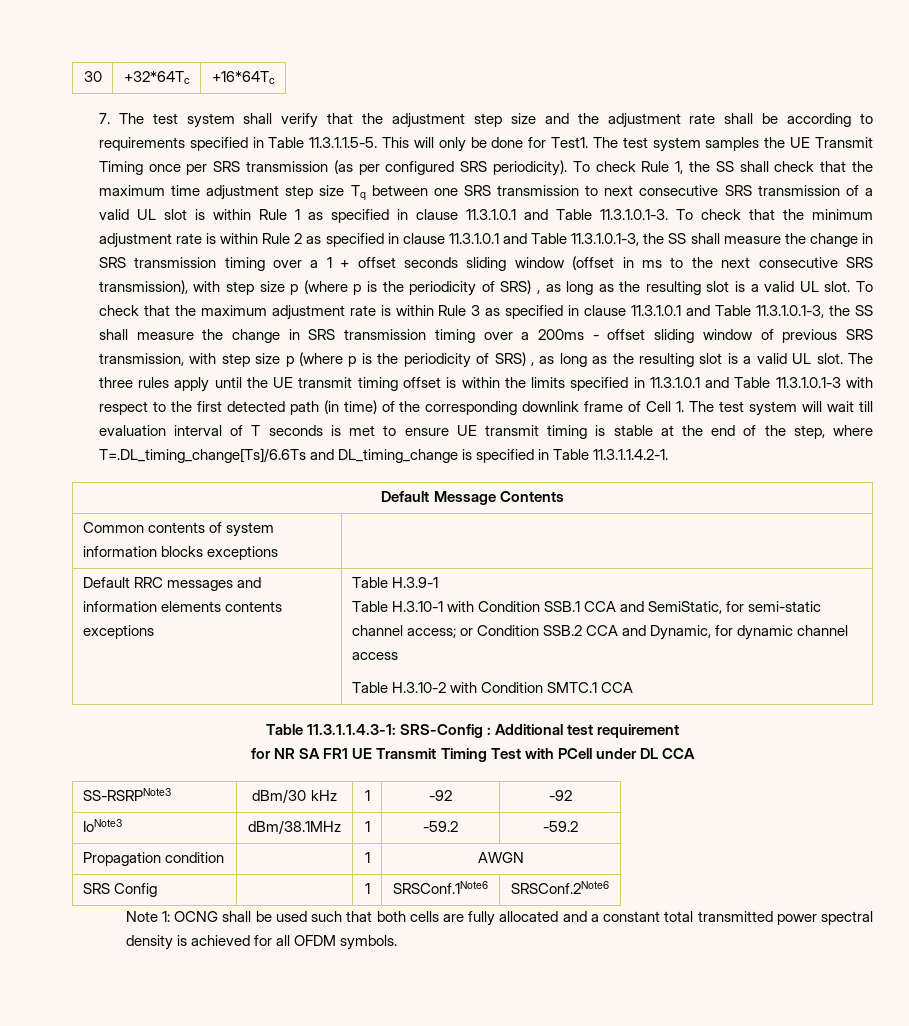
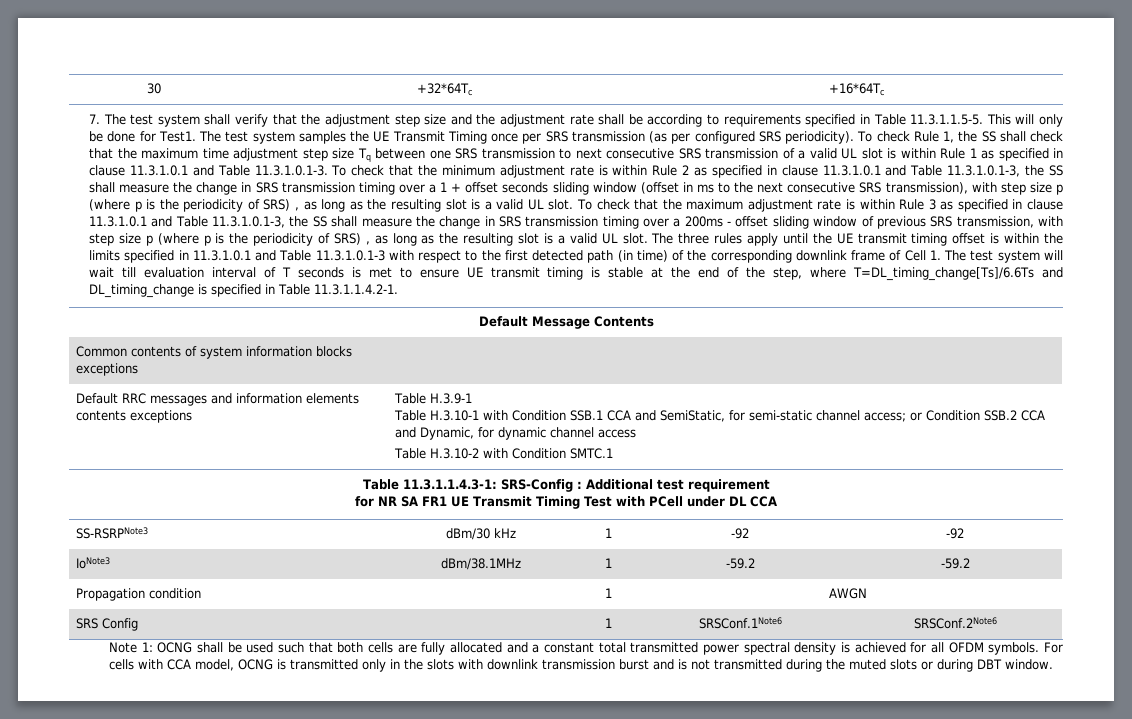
- The three rules apply until the UE transmit timing offset is within the limits specified in 11.3.1.0.1 and Table 11.3.1.0.1-3 with respect to the first detected path (in time) of the corresponding downlink frame of Cell 1. The test system will wait till evaluation interval of T seconds is met to ensure UE transmit timing is stable at the end of the step, where T=.DL_timing_change[Ts]/6.6Ts and DL_timing_change is specified in Table 11.3.1.1.4.2-1.
+ The three rules apply until the UE transmit timing offset is within the limits specified in 11.3.1.0.1 and Table 11.3.1.0.1-3 with respect to the first detected path (in time) of the corresponding downlink frame of Cell 1. The test system will wait till evaluation interval of T seconds is met to ensure UE transmit timing is stable at the end of the step, where T=DL_timing_change[Ts]/6.6Ts and DL_timing_change is specified in Table 11.3.1.1.4.2-1.
  Default RRC messages and information elements contents exceptions | Table H.3.9-1
  Table H.3.10-1 with Condition SSB.1 CCA and SemiStatic, for semi-static channel access; or Condition SSB.2 CCA and Dynamic, for dynamic channel access
- Table H.3.10-2 with Condition SMTC.1 CCA
+ Table H.3.10-2 with Condition SMTC.1
+ For cells with CCA model, OCNG is transmitted only in the slots with downlink transmission burst and is not transmitted during the muted slots or during DBT window.

